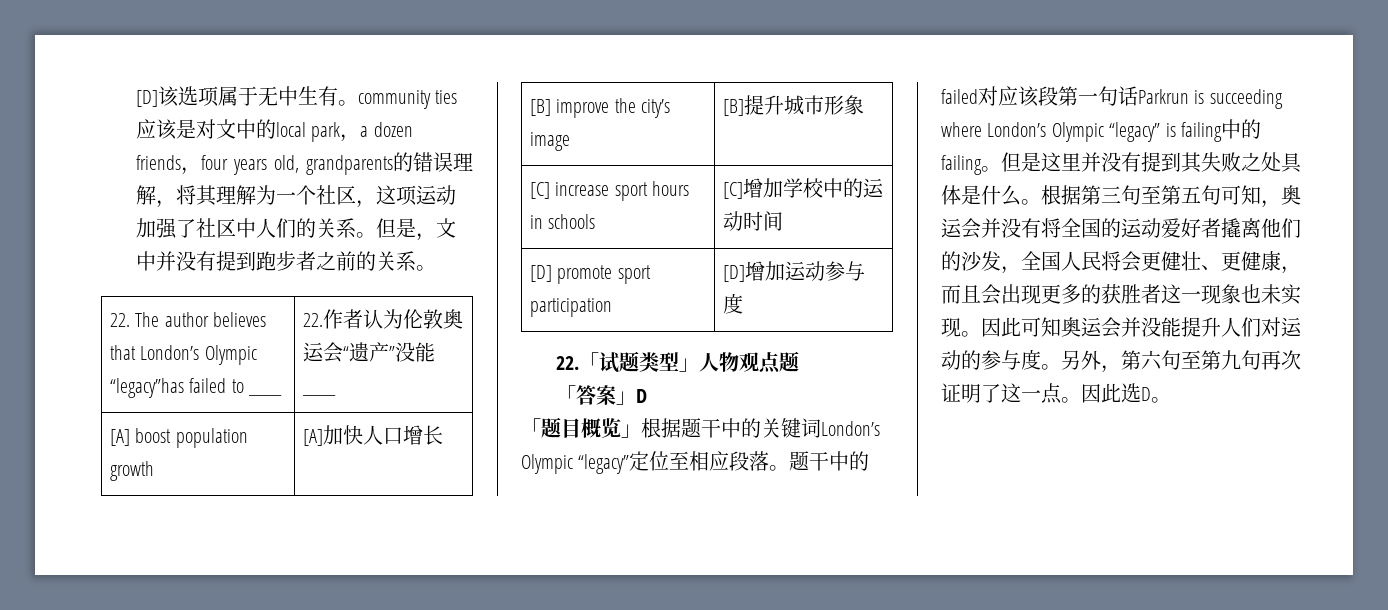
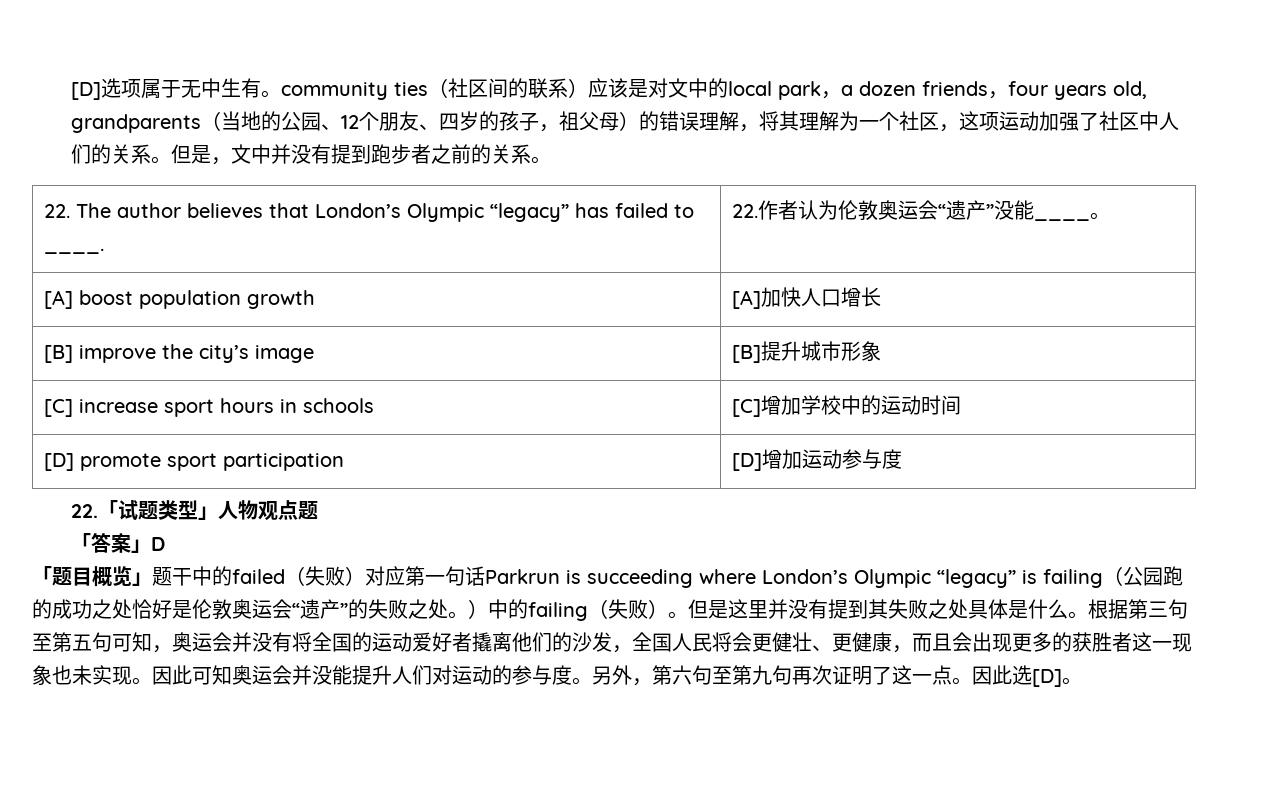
- [D]该选项属于无中生有。community ties应该是对文中的local park，a dozen friends，four years old, grandparents的错误理解，将其理解为一个社区，这项运动加强了社区中人们的关系。
+ [D]选项属于无中生有。community ties（社区间的联系）应该是对文中的local park，a dozen friends，four years old, grandparents（当地的公园、12个朋友、四岁的孩子，祖父母）的错误理解，将其理解为一个社区，这项运动加强了社区中人们的关系。
- 22. The author believes that London’s Olympic “legacy”has failed to ____ | 22.作者认为伦敦奥运会“遗产”没能____
+ 22. The author believes that London’s Olympic “legacy” has failed to ____. | 22.作者认为伦敦奥运会“遗产”没能____。
- 「题目概览」根据题干中的关键词London’s Olympic “legacy”定位至相应段落。题干中的failed对应该段第一句话Parkrun is succeeding where London’s Olympic “legacy” is failing中的failing。
+ 「题目概览」题干中的failed（失败）对应第一句话Parkrun is succeeding where London’s Olympic “legacy” is failing（公园跑的成功之处恰好是伦敦奥运会“遗产”的失败之处。）中的failing（失败）。
- 因此选D。
+ 因此选[D]。

